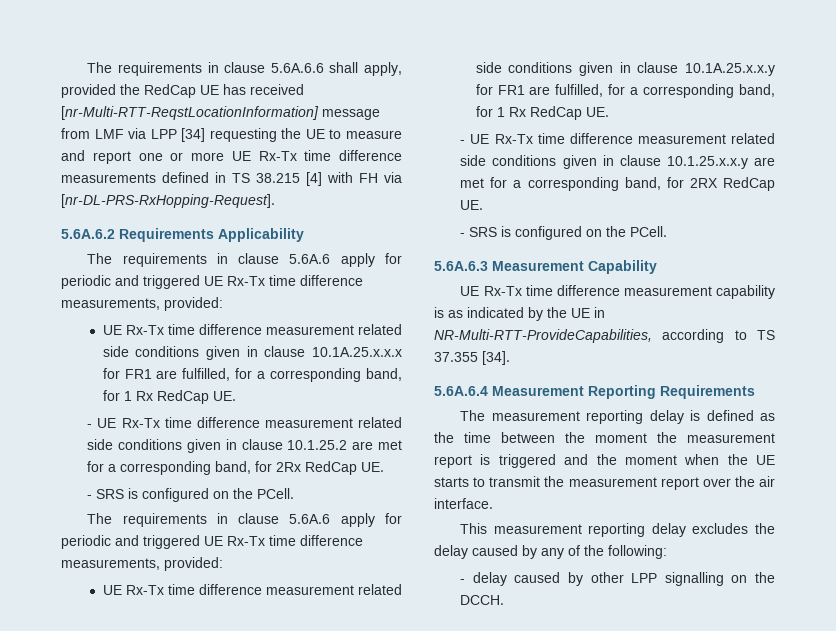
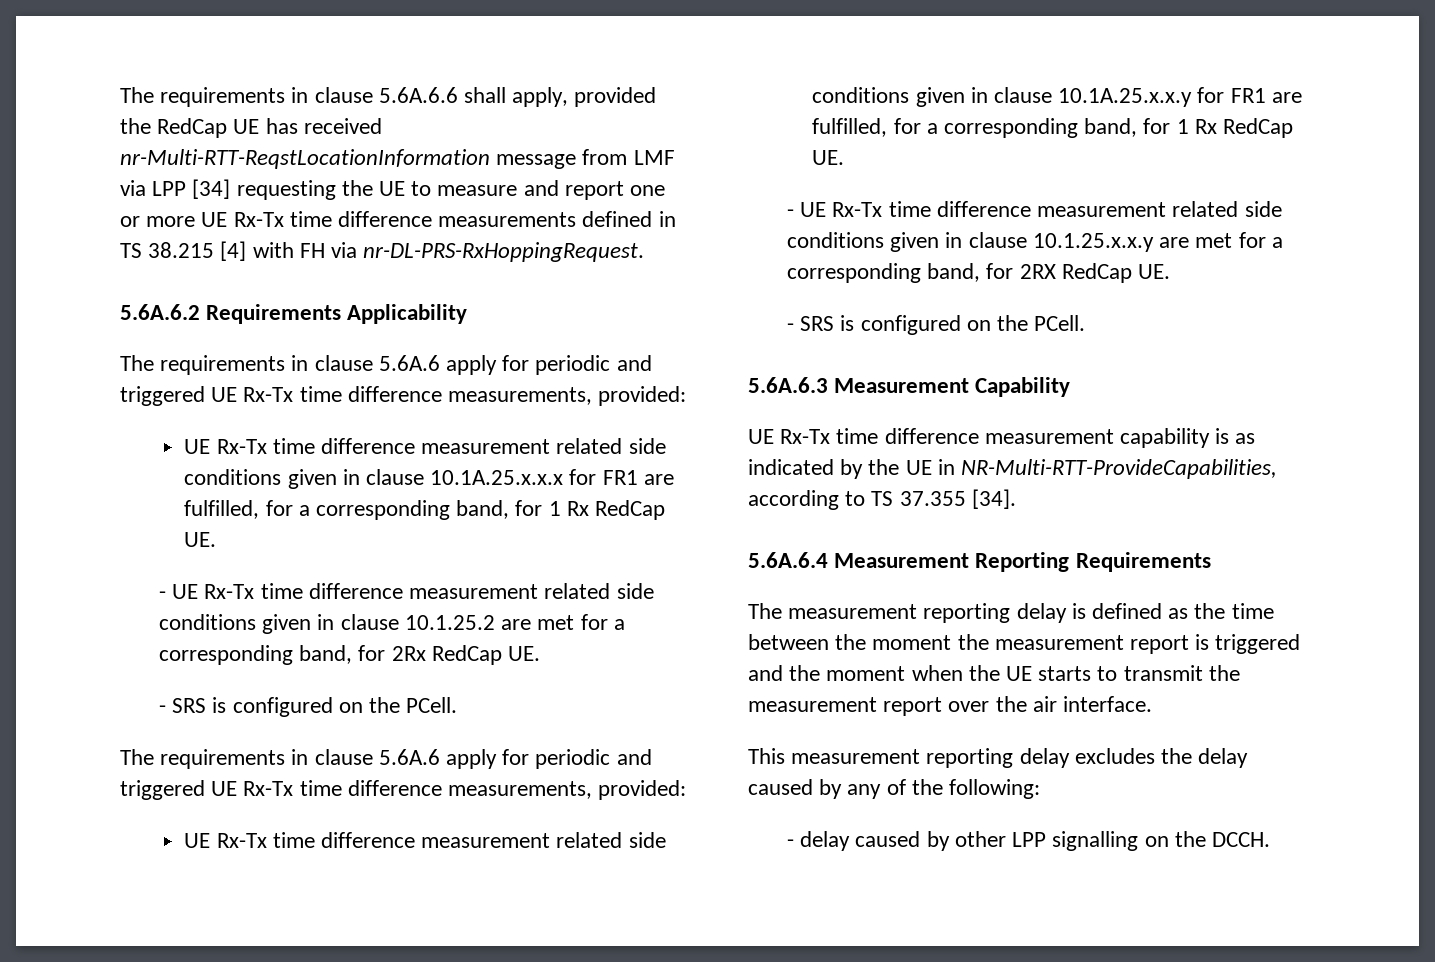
- The requirements in clause 5.6A.6.6 shall apply, provided the RedCap UE has received [nr-Multi-RTT-ReqstLocationInformation] message from LMF via LPP [34] requesting the UE to measure and report one or more UE Rx-Tx time difference measurements defined in TS 38.215 [4] with FH via [nr-DL-PRS-RxHopping-Request].
+ The requirements in clause 5.6A.6.6 shall apply, provided the RedCap UE has received nr-Multi-RTT-ReqstLocationInformation message from LMF via LPP [34] requesting the UE to measure and report one or more UE Rx-Tx time difference measurements defined in TS 38.215 [4] with FH via nr-DL-PRS-RxHoppingRequest.

